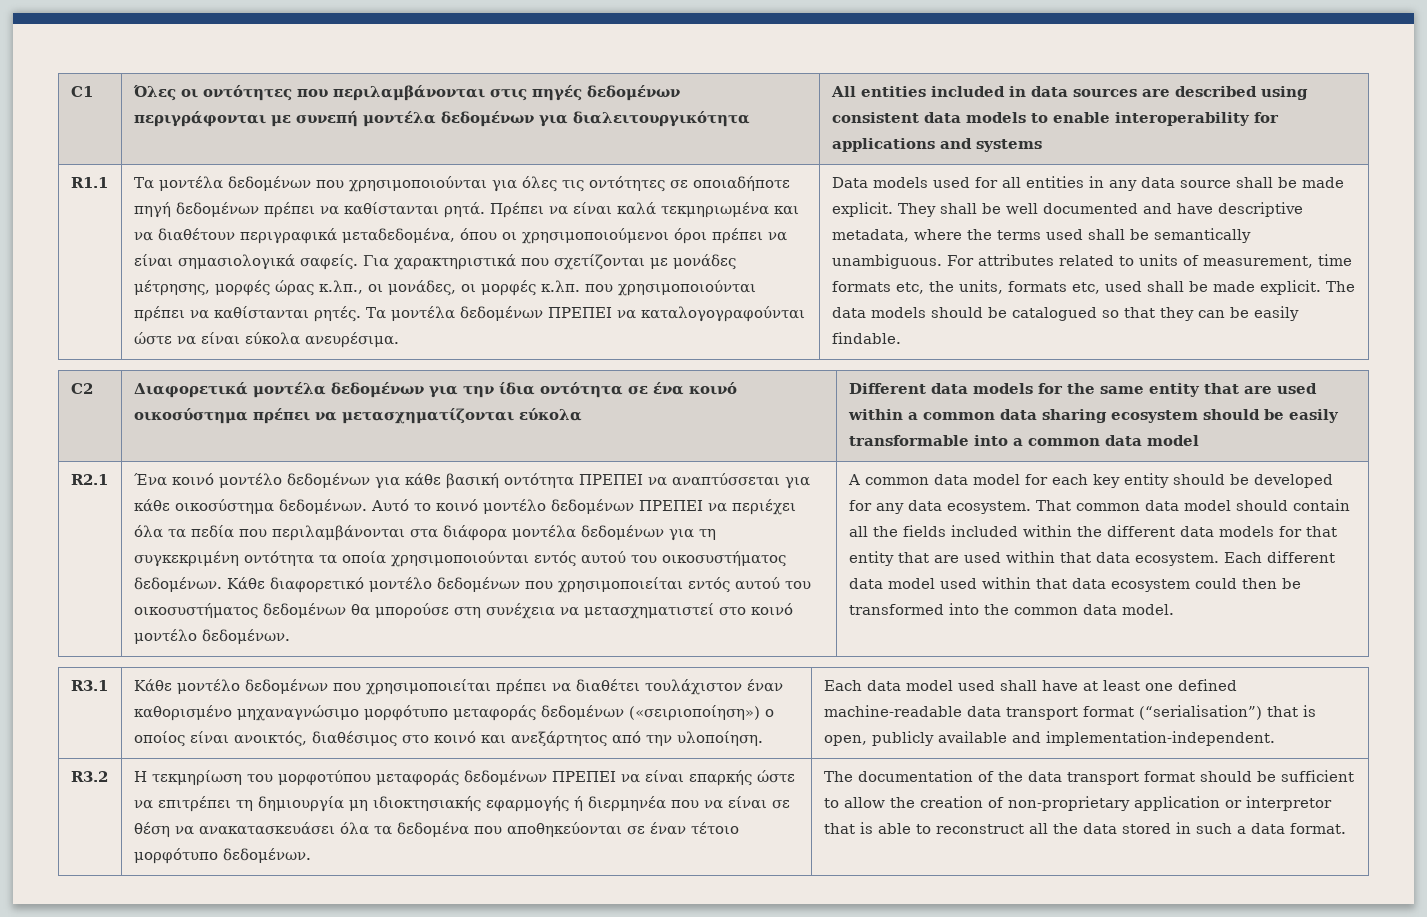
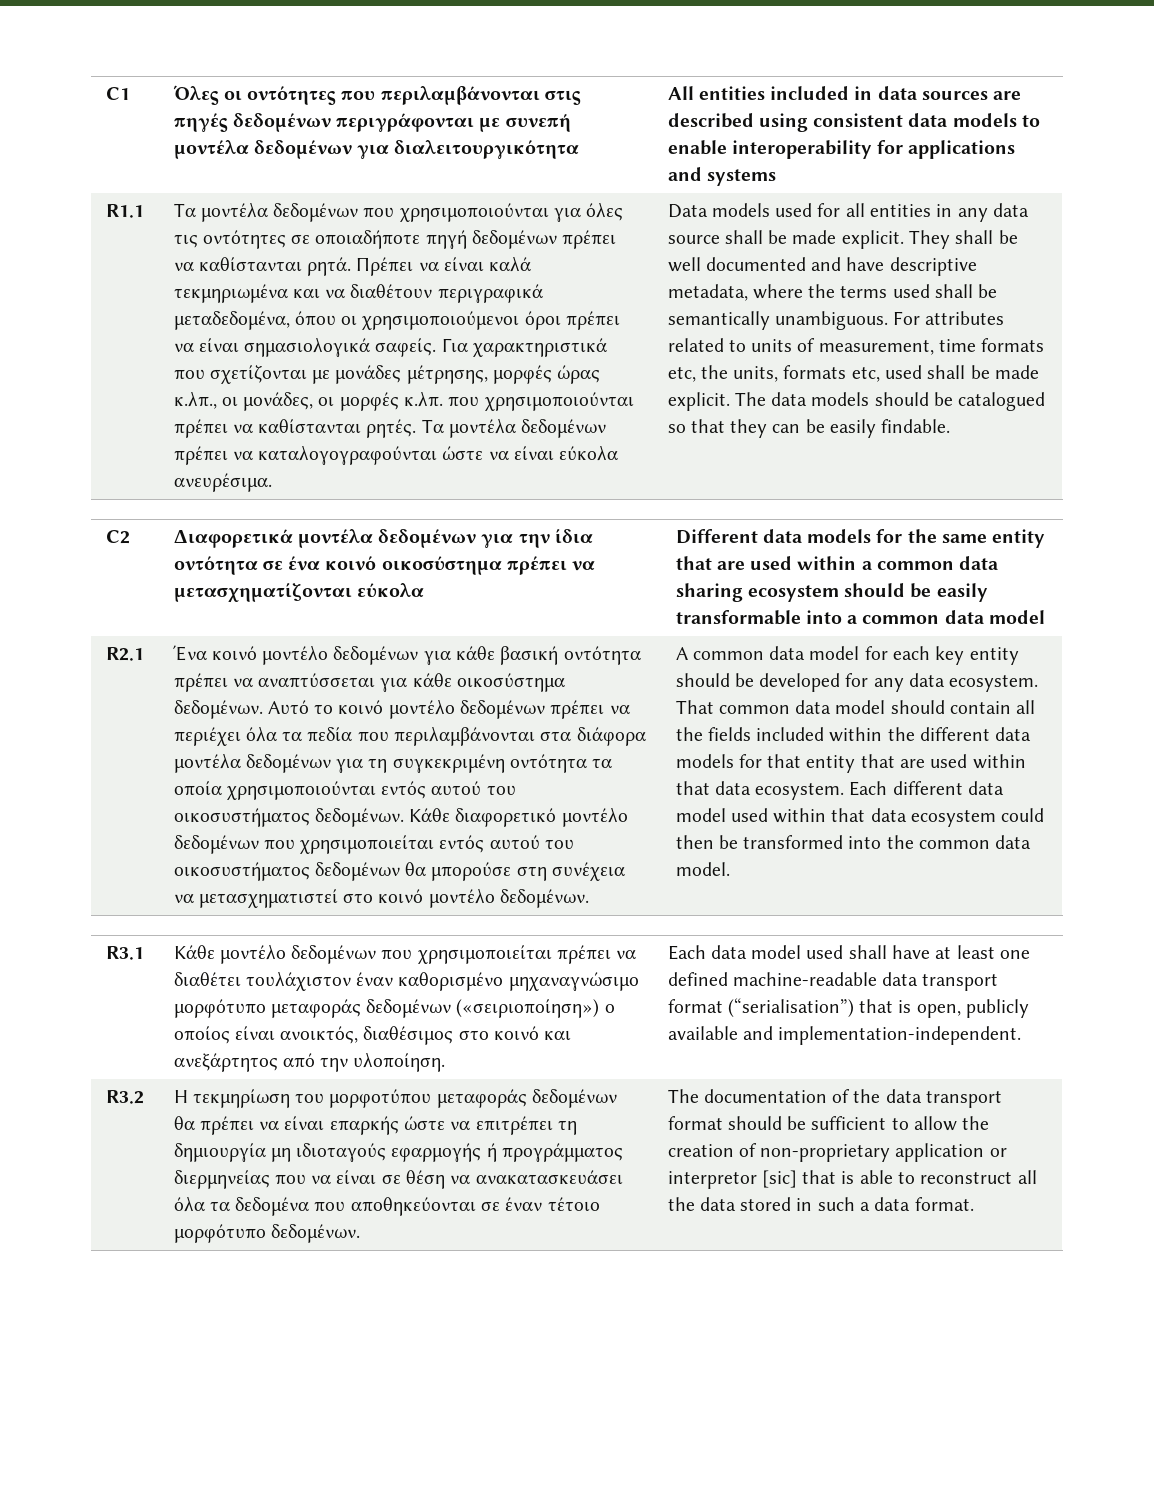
- Τα μοντέλα δεδομένων ΠΡΕΠΕΙ να καταλογογραφούνται ώστε να είναι εύκολα ανευρέσιμα.
+ Τα μοντέλα δεδομένων πρέπει να καταλογογραφούνται ώστε να είναι εύκολα ανευρέσιμα.
- Ένα κοινό μοντέλο δεδομένων για κάθε βασική οντότητα ΠΡΕΠΕΙ να αναπτύσσεται για κάθε οικοσύστημα δεδομένων.
+ Ένα κοινό μοντέλο δεδομένων για κάθε βασική οντότητα πρέπει να αναπτύσσεται για κάθε οικοσύστημα δεδομένων.
- Αυτό το κοινό μοντέλο δεδομένων ΠΡΕΠΕΙ να περιέχει όλα τα πεδία που περιλαμβάνονται στα διάφορα μοντέλα δεδομένων για τη συγκεκριμένη οντότητα τα οποία χρησιμοποιούνται εντός αυτού του οικοσυστήματος δεδομένων.
+ Αυτό το κοινό μοντέλο δεδομένων πρέπει να περιέχει όλα τα πεδία που περιλαμβάνονται στα διάφορα μοντέλα δεδομένων για τη συγκεκριμένη οντότητα τα οποία χρησιμοποιούνται εντός αυτού του οικοσυστήματος δεδομένων.
- Η τεκμηρίωση του μορφοτύπου μεταφοράς δεδομένων ΠΡΕΠΕΙ να είναι επαρκής ώστε να επιτρέπει τη δημιουργία μη ιδιοκτησιακής εφαρμογής ή διερμηνέα που να είναι σε θέση να ανακατασκευάσει όλα τα δεδομένα που αποθηκεύονται σε έναν τέτοιο μορφότυπο δεδομένων.
+ Η τεκμηρίωση του μορφοτύπου μεταφοράς δεδομένων θα πρέπει να είναι επαρκής ώστε να επιτρέπει τη δημιουργία μη ιδιοταγούς εφαρμογής ή προγράμματος διερμηνείας που να είναι σε θέση να ανακατασκευάσει όλα τα δεδομένα που αποθηκεύονται σε έναν τέτοιο μορφότυπο δεδομένων.
- The documentation of the data transport format should be sufficient to allow the creation of non-proprietary application or interpretor that is able to reconstruct all the data stored in such a data format.
+ The documentation of the data transport format should be sufficient to allow the creation of non-proprietary application or interpretor [sic] that is able to reconstruct all the data stored in such a data format.

